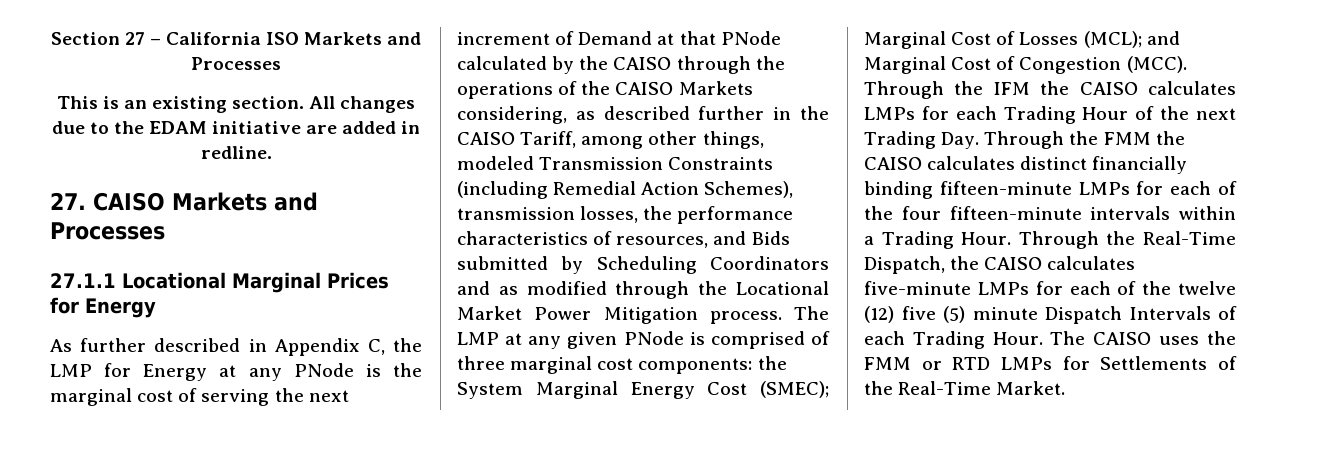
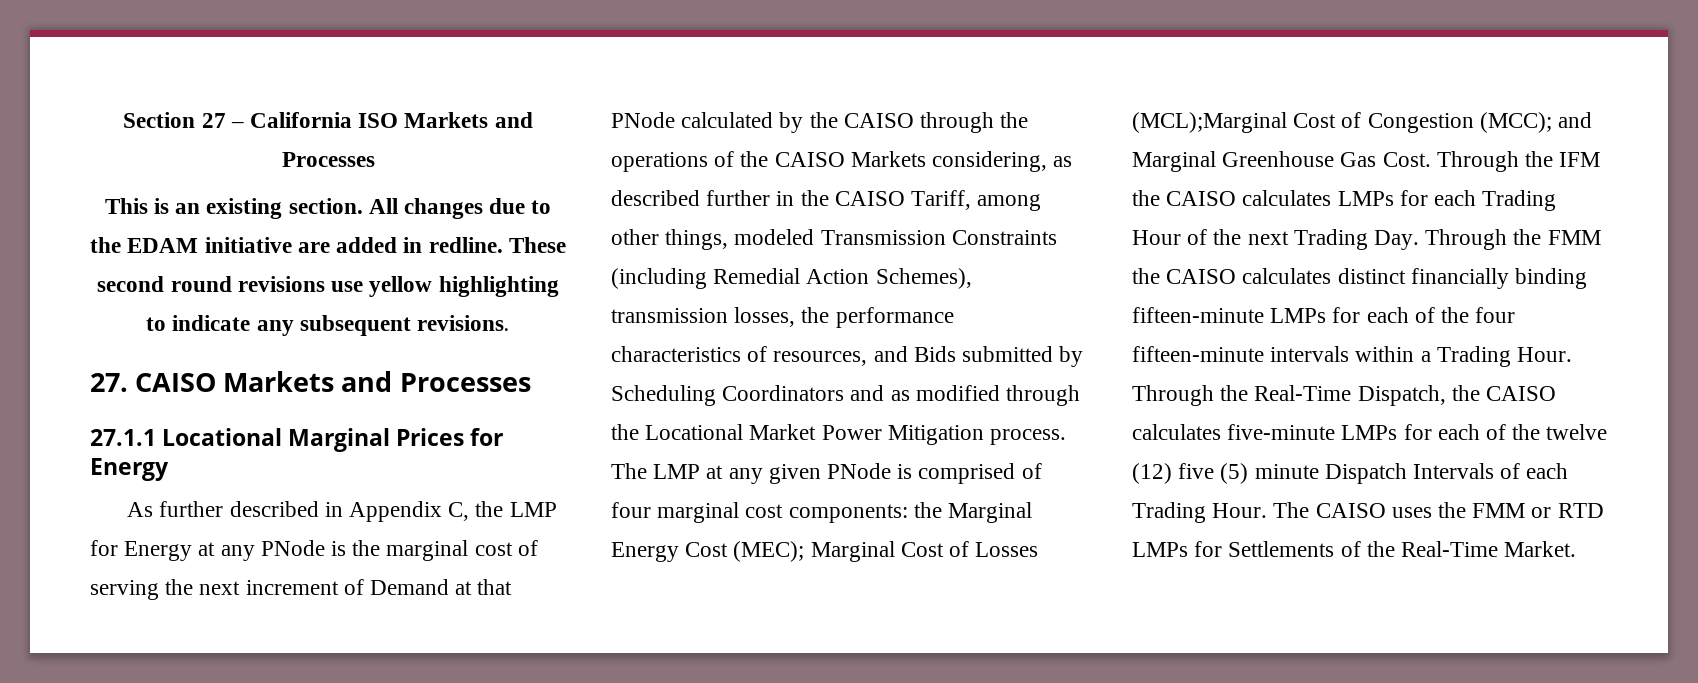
+ These second round revisions use yellow highlighting to indicate any subsequent revisions.
- The LMP at any given PNode is comprised of three marginal cost components: the System Marginal Energy Cost (SMEC); Marginal Cost of Losses (MCL); and Marginal Cost of Congestion (MCC).
+ The LMP at any given PNode is comprised of four marginal cost components: the Marginal Energy Cost (MEC); Marginal Cost of Losses (MCL);Marginal Cost of Congestion (MCC); and Marginal Greenhouse Gas Cost.

